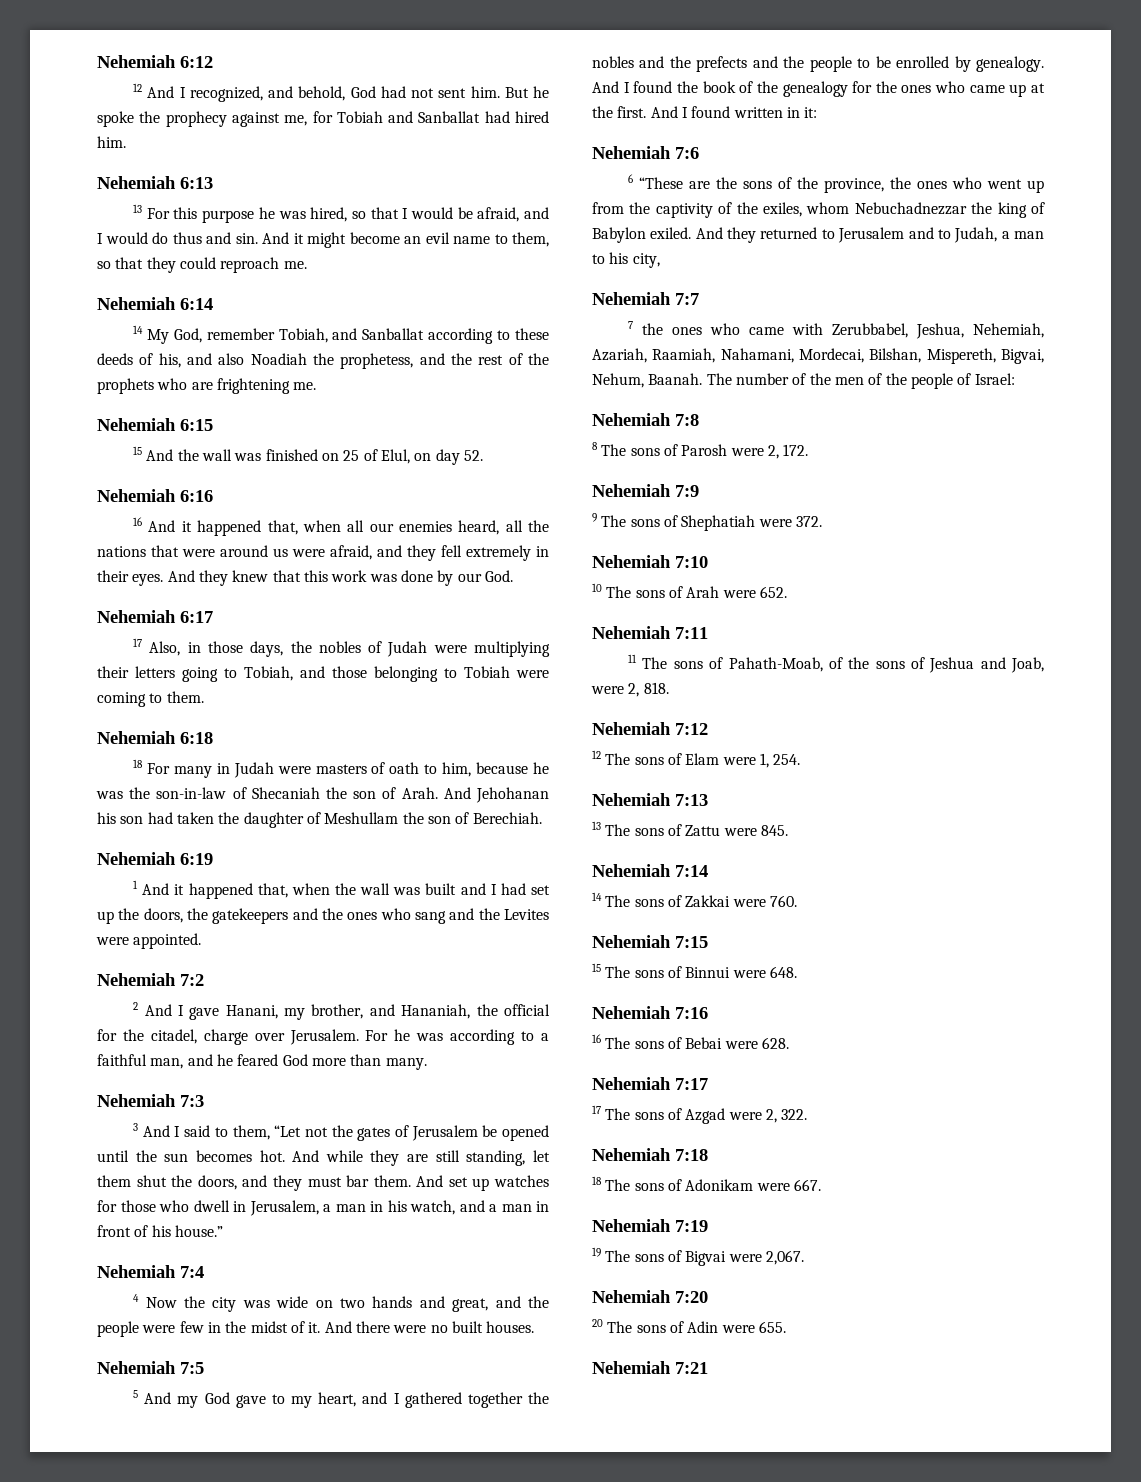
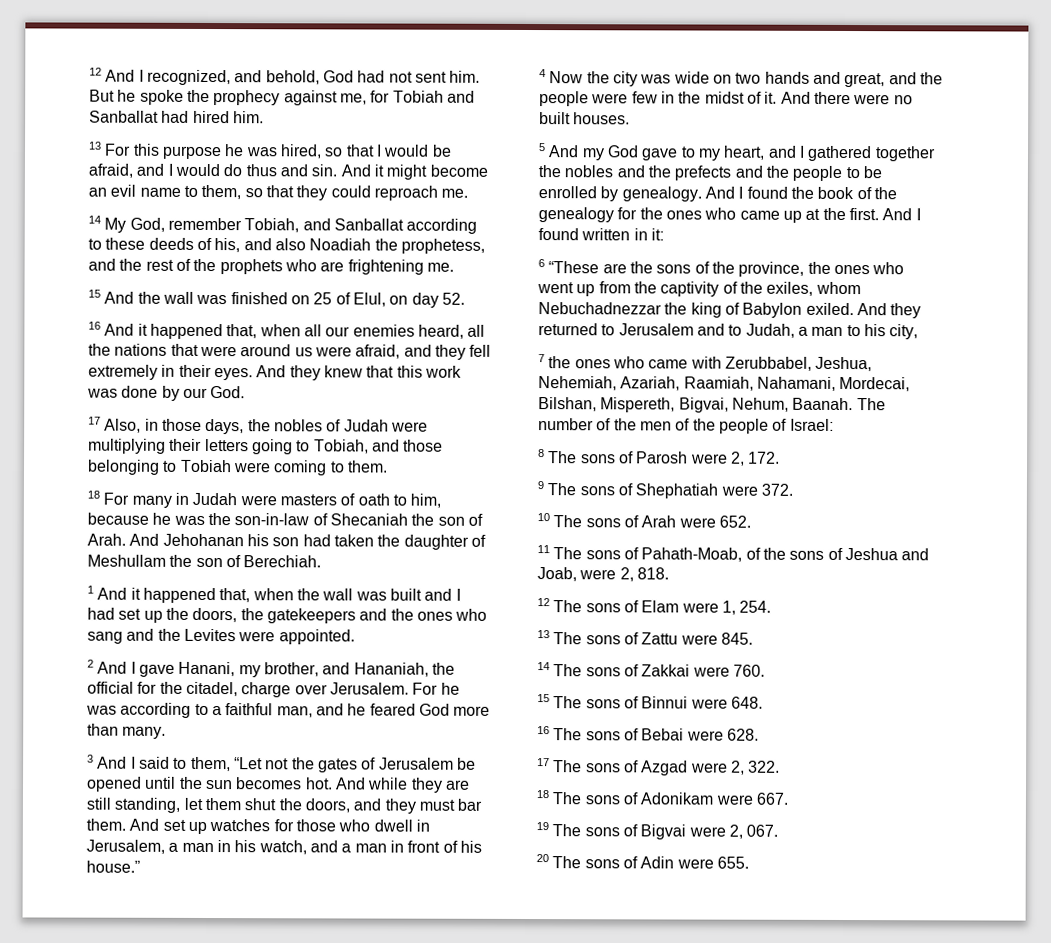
- Nehemiah 6:12
- Nehemiah 6:13
- Nehemiah 6:14
- Nehemiah 6:15
- Nehemiah 6:16
- Nehemiah 6:17
- Nehemiah 6:18
- Nehemiah 6:19
- Nehemiah 7:2
- Nehemiah 7:3
- Nehemiah 7:4
- Nehemiah 7:5
- Nehemiah 7:6
- Nehemiah 7:7
- Nehemiah 7:8
- Nehemiah 7:9
- Nehemiah 7:10
- Nehemiah 7:11
- Nehemiah 7:12
- Nehemiah 7:13
- Nehemiah 7:14
- Nehemiah 7:15
- Nehemiah 7:16
- Nehemiah 7:17
- Nehemiah 7:18
- Nehemiah 7:19
- 19 The sons of Bigvai were 2,067.
- Nehemiah 7:20
+ 19 The sons of Bigvai were 2, 067.
- Nehemiah 7:21

